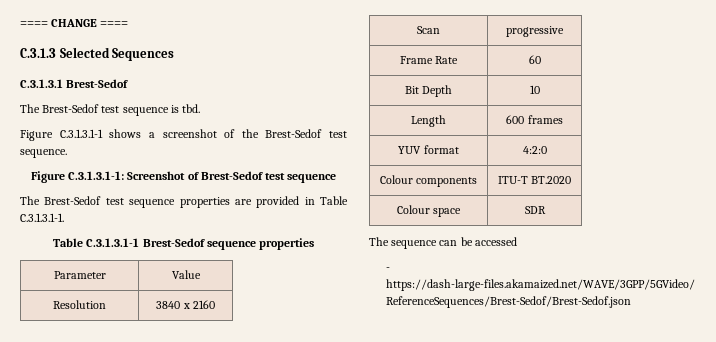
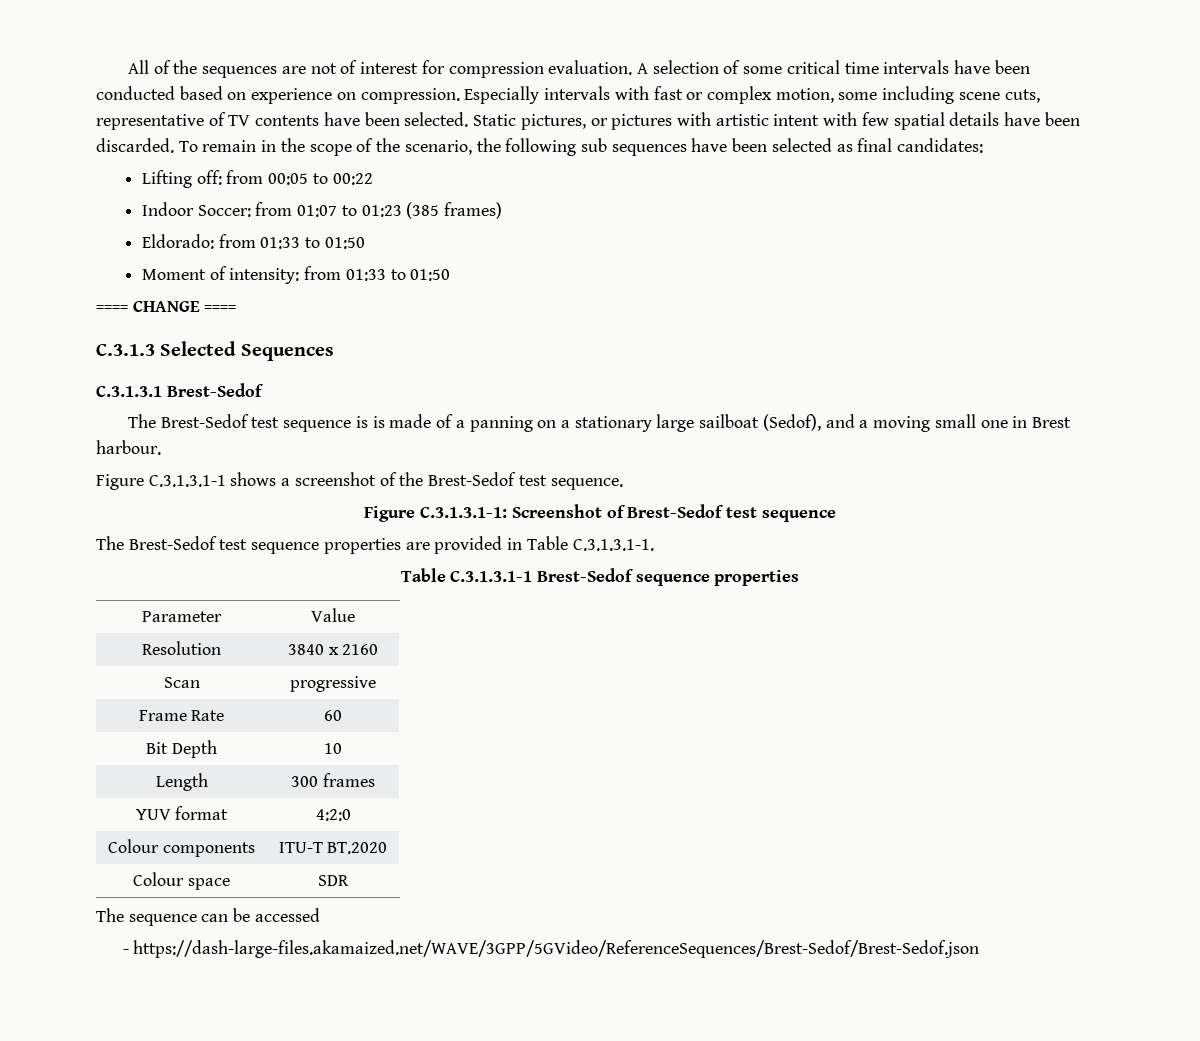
+ All of the sequences are not of interest for compression evaluation. A selection of some critical time intervals have been conducted based on experience on compression. Especially intervals with fast or complex motion, some including scene cuts, representative of TV contents have been selected. Static pictures, or pictures with artistic intent with few spatial details have been discarded. To remain in the scope of the scenario, the following sub sequences have been selected as final candidates:
+ Lifting off: from 00:05 to 00:22
+ Indoor Soccer: from 01:07 to 01:23 (385 frames)
+ Eldorado: from 01:33 to 01:50
+ Moment of intensity: from 01:33 to 01:50
- The Brest-Sedof test sequence is tbd.
+ The Brest-Sedof test sequence is is made of a panning on a stationary large sailboat (Sedof), and a moving small one in Brest harbour.
- Length | 600 frames
+ Length | 300 frames

